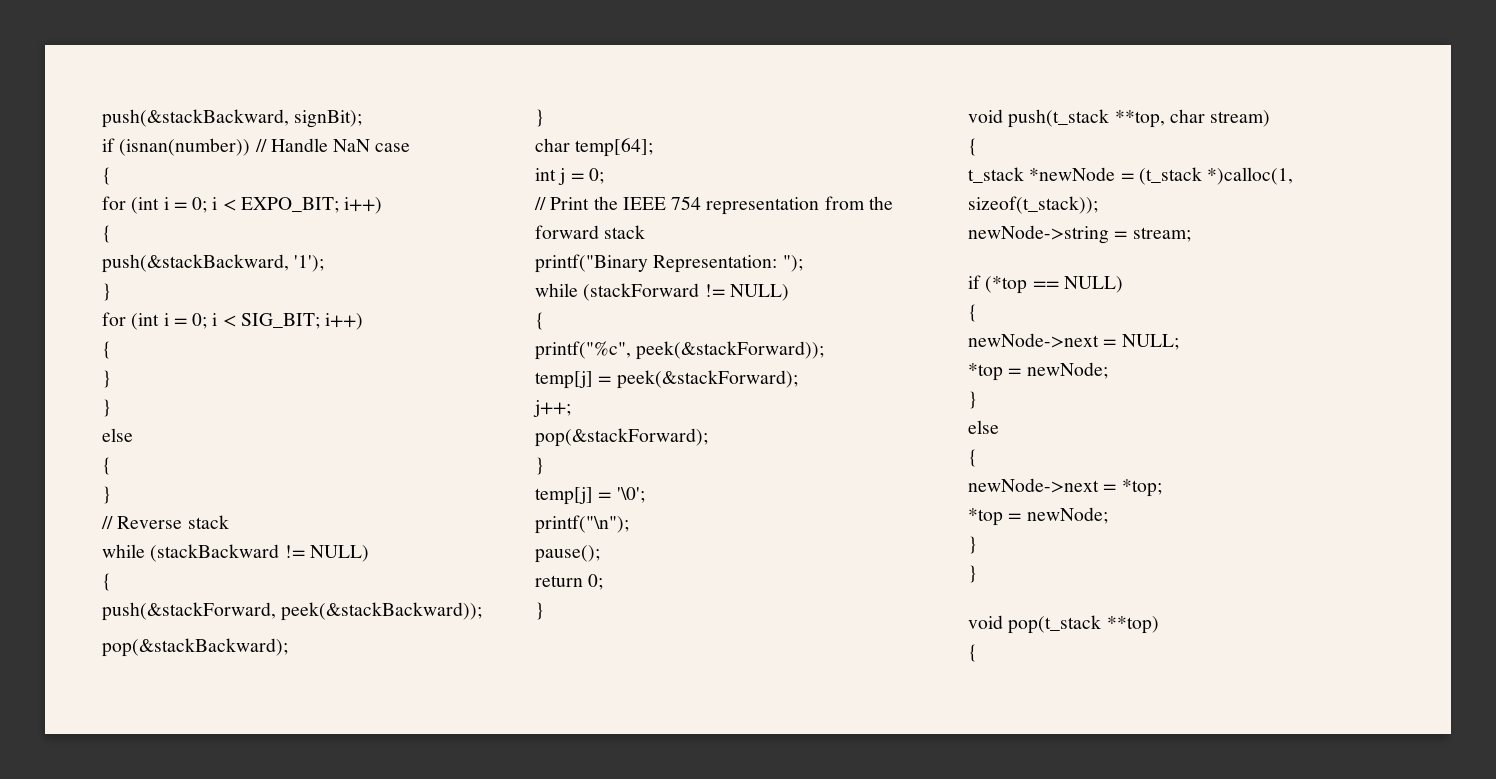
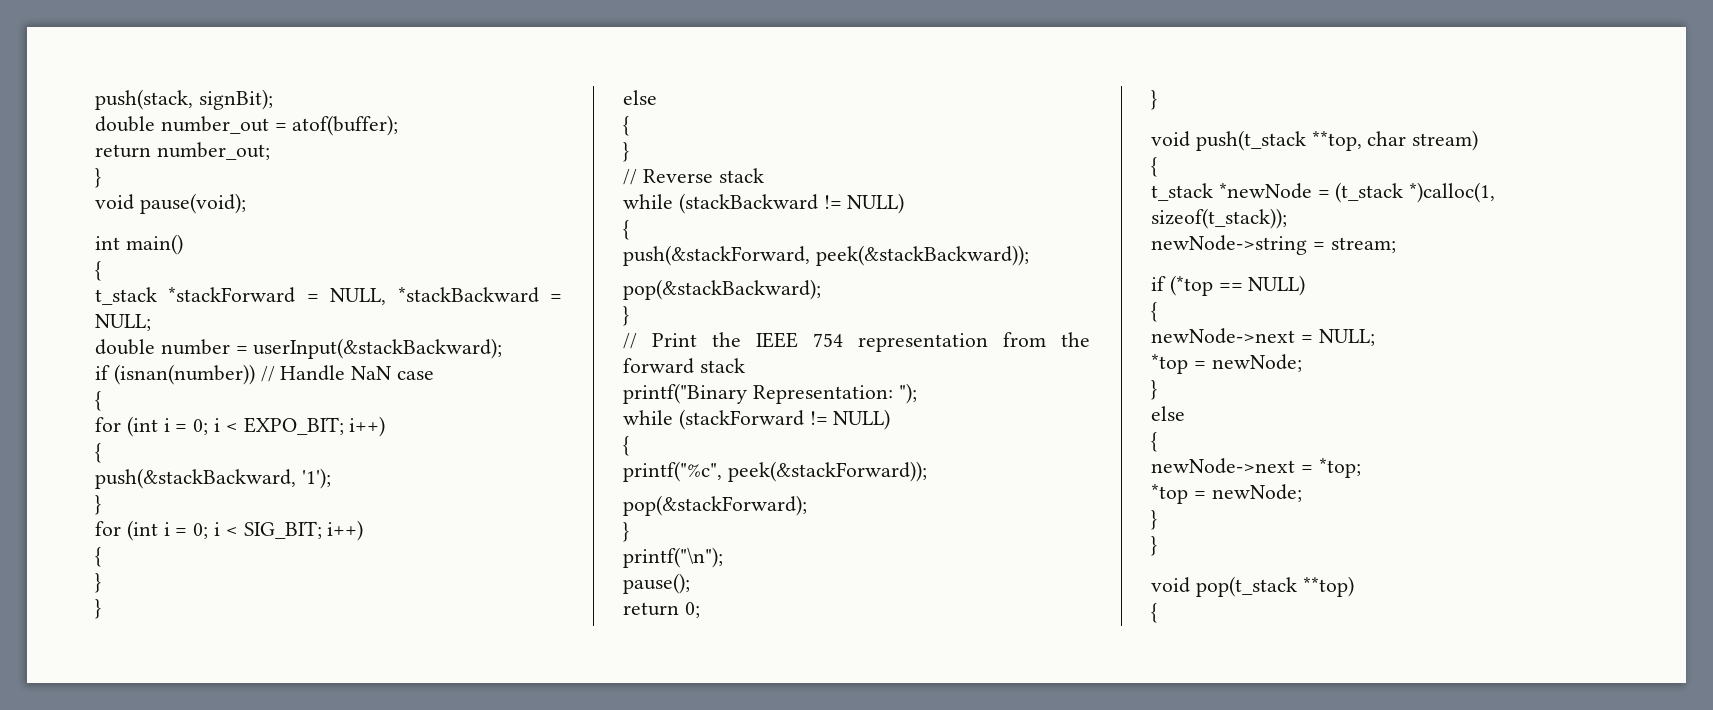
- push(&stackBackward, signBit);
+ push(stack, signBit);
+ double number_out = atof(buffer);
+ return number_out;
+ }
+ void pause(void);
+ int main()
+ {
+ t_stack *stackForward = NULL, *stackBackward = NULL;
+ double number = userInput(&stackBackward);
- char temp[64];
- int j = 0;
- temp[j] = peek(&stackForward);
- j++;
- temp[j] = '\0';

